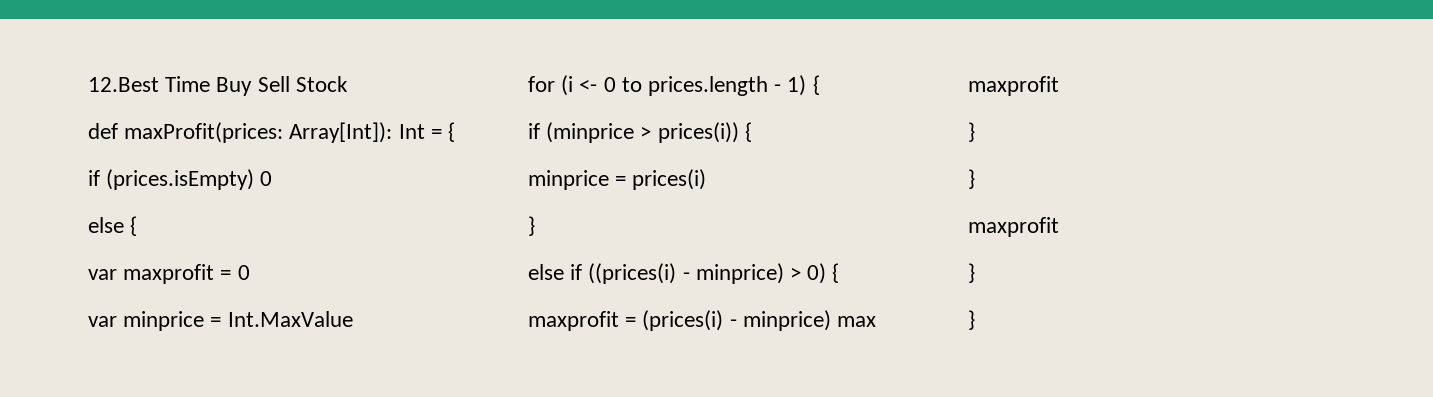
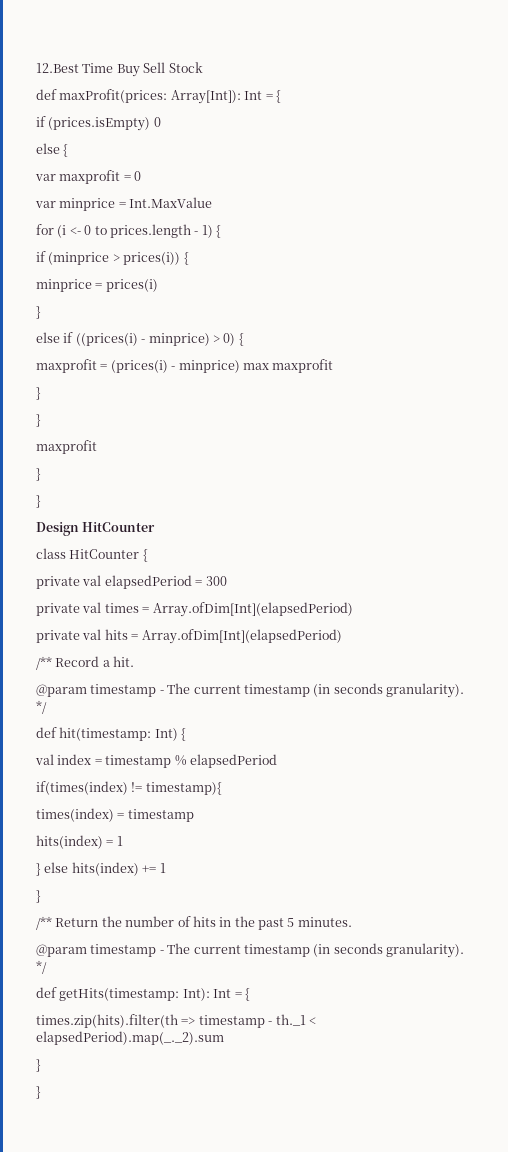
+ Design HitCounter
+ class HitCounter {
+ private val elapsedPeriod = 300
+ private val times = Array.ofDim[Int](elapsedPeriod)
+ private val hits = Array.ofDim[Int](elapsedPeriod)
+ /** Record a hit.
+ @param timestamp - The current timestamp (in seconds granularity). */
+ def hit(timestamp: Int) {
+ val index = timestamp % elapsedPeriod
+ if(times(index) != timestamp){
+ times(index) = timestamp
+ hits(index) = 1
+ } else hits(index) += 1
+ }
+ /** Return the number of hits in the past 5 minutes.
+ @param timestamp - The current timestamp (in seconds granularity). */
+ def getHits(timestamp: Int): Int = {
+ times.zip(hits).filter(th => timestamp - th._1 < elapsedPeriod).map(_._2).sum
+ }
+ }

